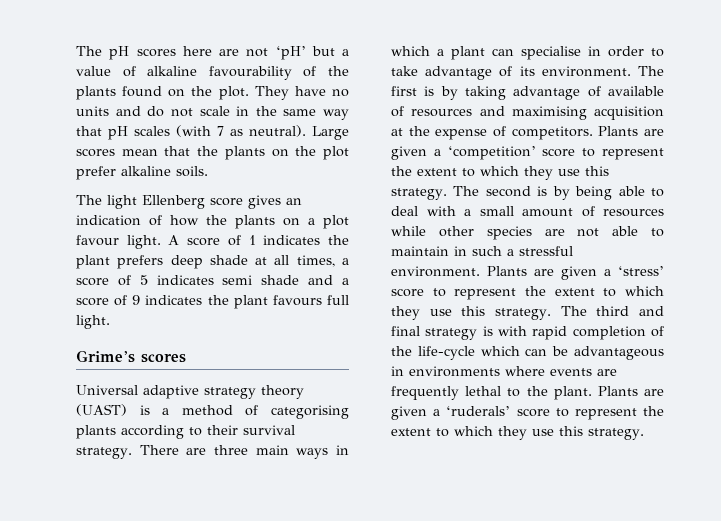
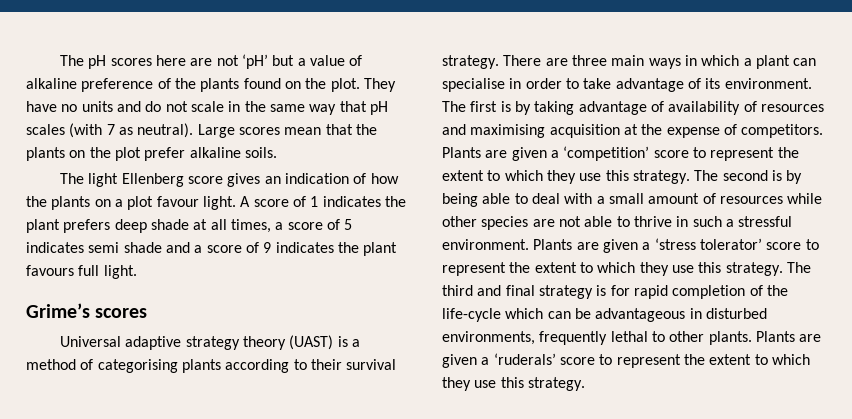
- The pH scores here are not ‘pH’ but a value of alkaline favourability of the plants found on the plot.
+ The pH scores here are not ‘pH’ but a value of alkaline preference of the plants found on the plot.
- The first is by taking advantage of available of resources and maximising acquisition at the expense of competitors.
+ The first is by taking advantage of availability of resources and maximising acquisition at the expense of competitors.
- The second is by being able to deal with a small amount of resources while other species are not able to maintain in such a stressful environment.
+ The second is by being able to deal with a small amount of resources while other species are not able to thrive in such a stressful environment.
- Plants are given a ‘stress’ score to represent the extent to which they use this strategy.
+ Plants are given a ‘stress tolerator’ score to represent the extent to which they use this strategy.
- The third and final strategy is with rapid completion of the life-cycle which can be advantageous in environments where events are frequently lethal to the plant.
+ The third and final strategy is for rapid completion of the life-cycle which can be advantageous in disturbed environments, frequently lethal to other plants.

